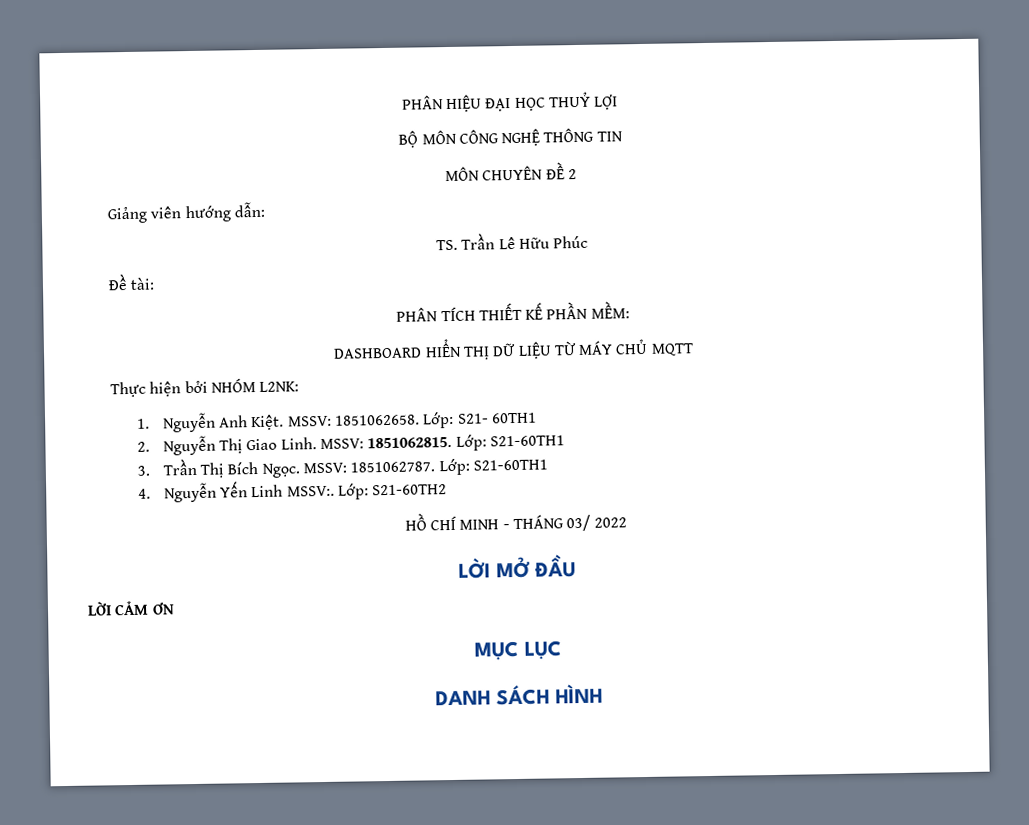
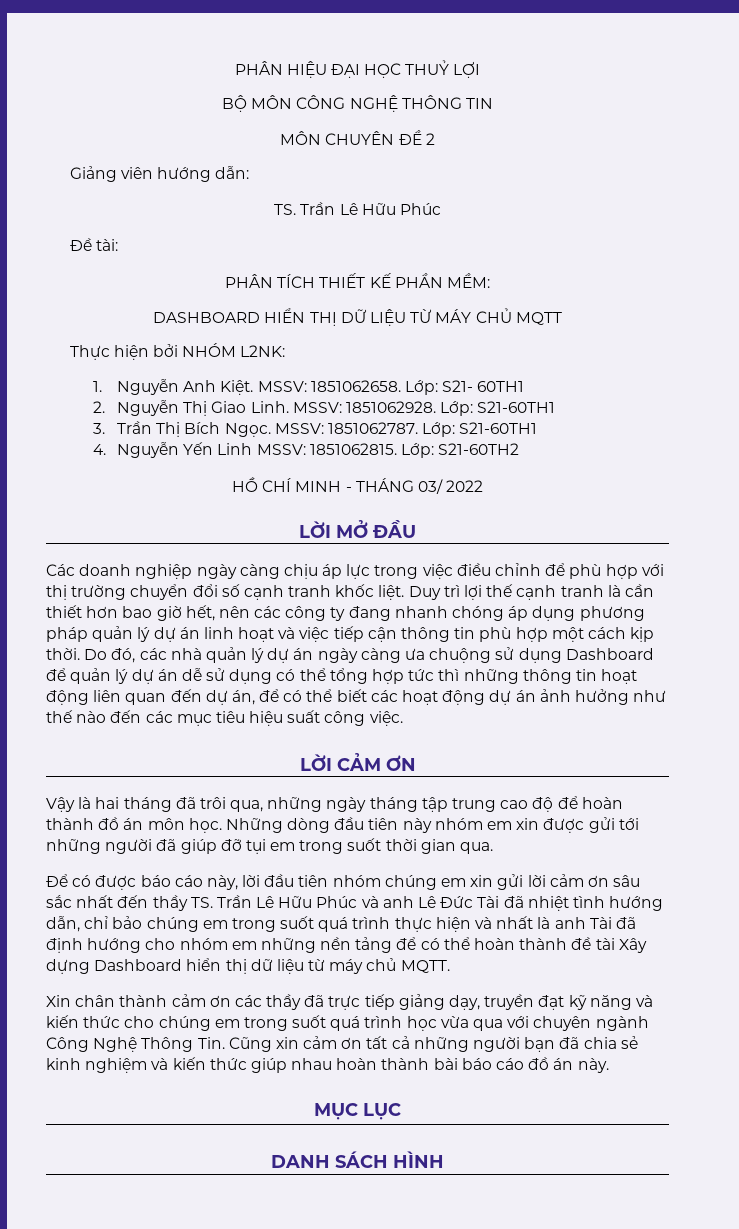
- MSSV: 1851062815.
+ MSSV: 1851062928.
- 4. Nguyễn Yến Linh MSSV:.
+ 4. Nguyễn Yến Linh MSSV: 1851062815.
+ Các doanh nghiệp ngày càng chịu áp lực trong việc điều chỉnh để phù hợp với thị trường chuyển đổi số cạnh tranh khốc liệt. Duy trì lợi thế cạnh tranh là cần thiết hơn bao giờ hết, nên các công ty đang nhanh chóng áp dụng phương pháp quản lý dự án linh hoạt và việc tiếp cận thông tin phù hợp một cách kịp thời. Do đó, các nhà quản lý dự án ngày càng ưa chuộng sử dụng Dashboard để quản lý dự án dễ sử dụng có thể tổng hợp tức thì những thông tin hoạt động liên quan đến dự án, để có thể biết các hoạt động dự án ảnh hưởng như thế nào đến các mục tiêu hiệu suất công việc.
  LỜI CẢM ƠN
+ Vậy là hai tháng đã trôi qua, những ngày tháng tập trung cao độ để hoàn thành đồ án môn học. Những dòng đầu tiên này nhóm em xin được gửi tới những người đã giúp đỡ tụi em trong suốt thời gian qua.
+ Để có được báo cáo này, lời đầu tiên nhóm chúng em xin gửi lời cảm ơn sâu sắc nhất đến thầy TS. Trần Lê Hữu Phúc và anh Lê Đức Tài đã nhiệt tình hướng dẫn, chỉ bảo chúng em trong suốt quá trình thực hiện và nhất là anh Tài đã định hướng cho nhóm em những nền tảng để có thể hoàn thành đề tài Xây dựng Dashboard hiển thị dữ liệu từ máy chủ MQTT.
+ Xin chân thành cảm ơn các thầy đã trực tiếp giảng dạy, truyền đạt kỹ năng và kiến thức cho chúng em trong suốt quá trình học vừa qua với chuyên ngành Công Nghệ Thông Tin. Cũng xin cảm ơn tất cả những người bạn đã chia sẻ kinh nghiệm và kiến thức giúp nhau hoàn thành bài báo cáo đồ án này.

